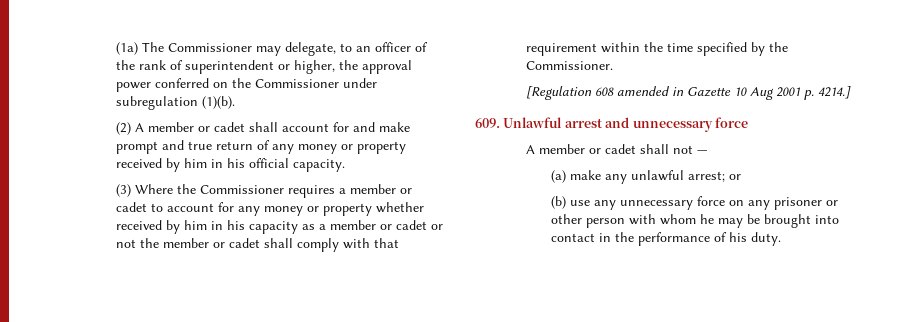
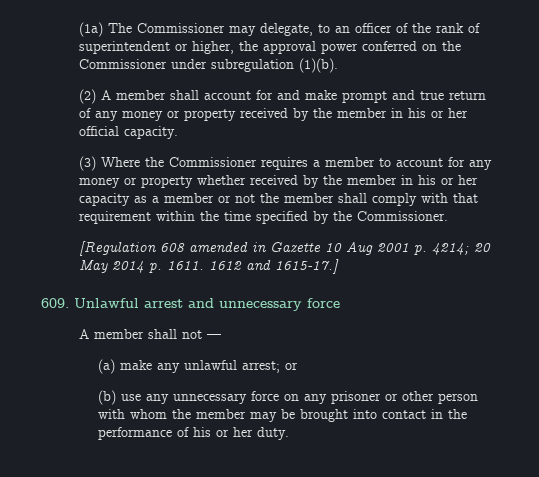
- (2) A member or cadet shall account for and make prompt and true return of any money or property received by him in his official capacity.
+ (2) A member shall account for and make prompt and true return of any money or property received by the member in his or her official capacity.
- (3) Where the Commissioner requires a member or cadet to account for any money or property whether received by him in his capacity as a member or cadet or not the member or cadet shall comply with that requirement within the time specified by the Commissioner.
+ (3) Where the Commissioner requires a member to account for any money or property whether received by the member in his or her capacity as a member or not the member shall comply with that requirement within the time specified by the Commissioner.
- [Regulation 608 amended in Gazette 10 Aug 2001 p. 4214.]
+ [Regulation 608 amended in Gazette 10 Aug 2001 p. 4214; 20 May 2014 p. 1611. 1612 and 1615-17.]
- A member or cadet shall not —
+ A member shall not —
- (b) use any unnecessary force on any prisoner or other person with whom he may be brought into contact in the performance of his duty.
+ (b) use any unnecessary force on any prisoner or other person with whom the member may be brought into contact in the performance of his or her duty.

